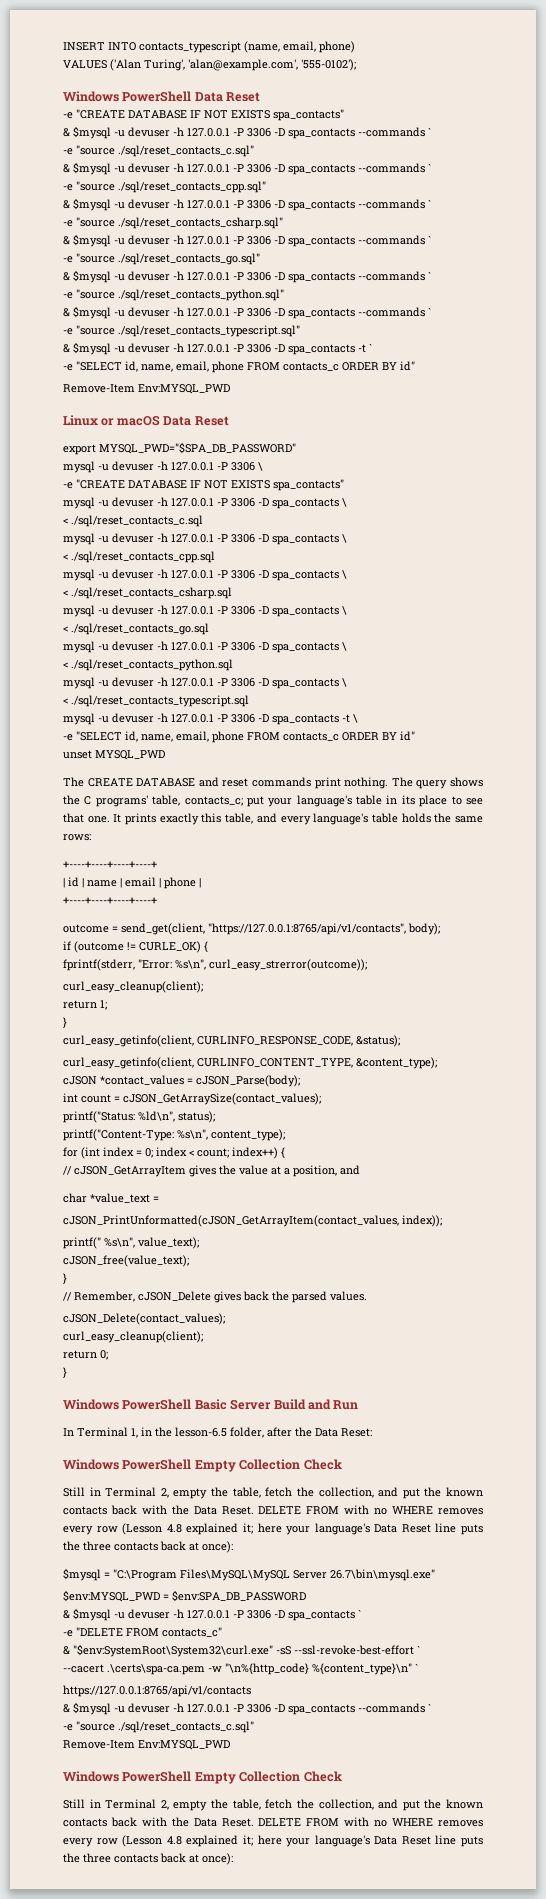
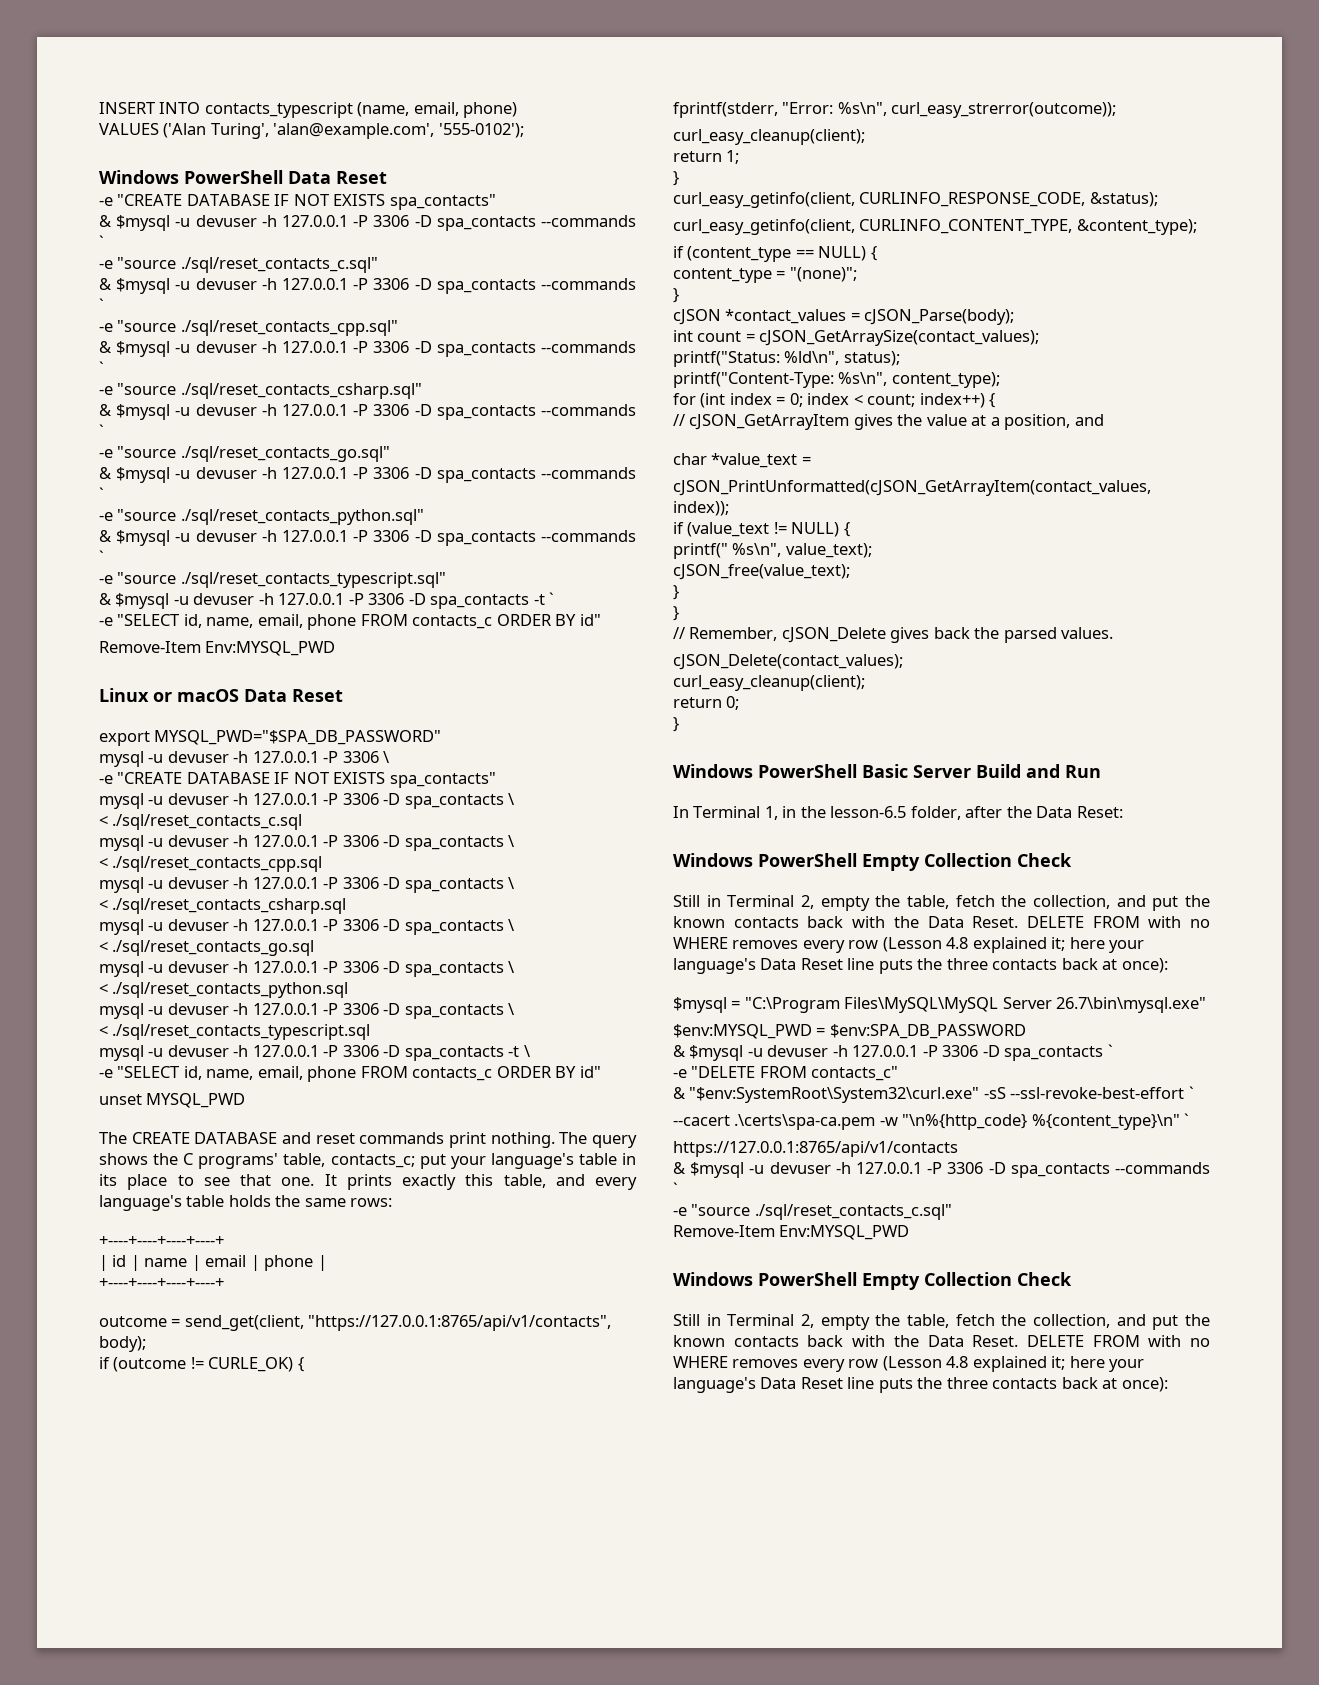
+ if (content_type == NULL) {
+ content_type = "(none)";
+ }
+ if (value_text != NULL) {
  cJSON_free(value_text);
+ }

